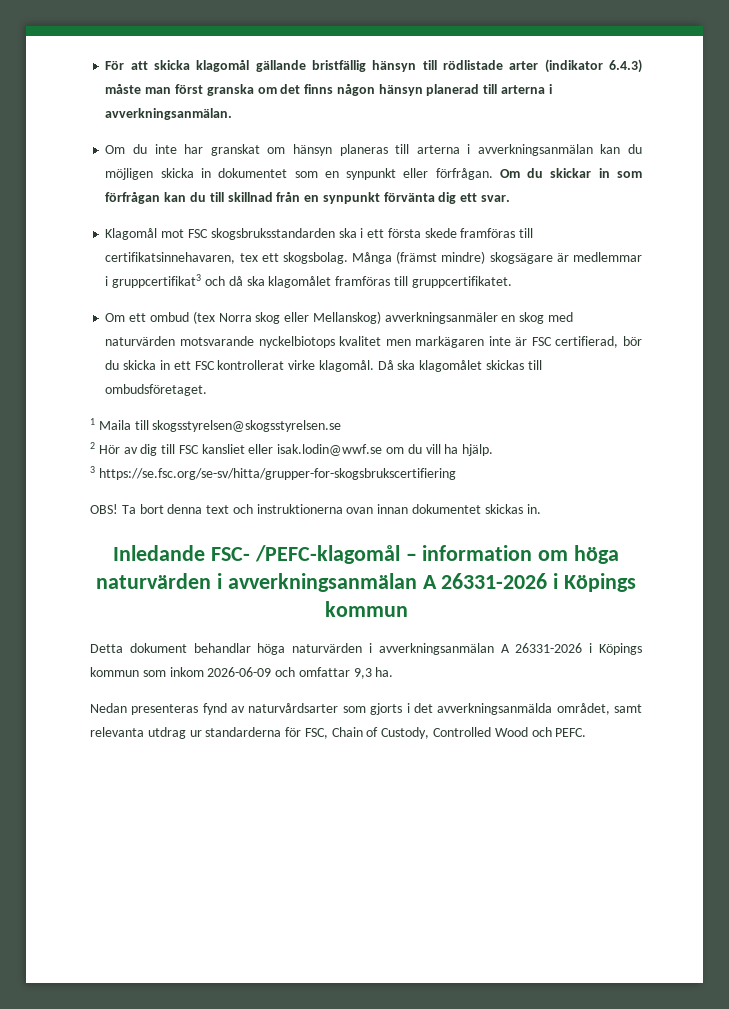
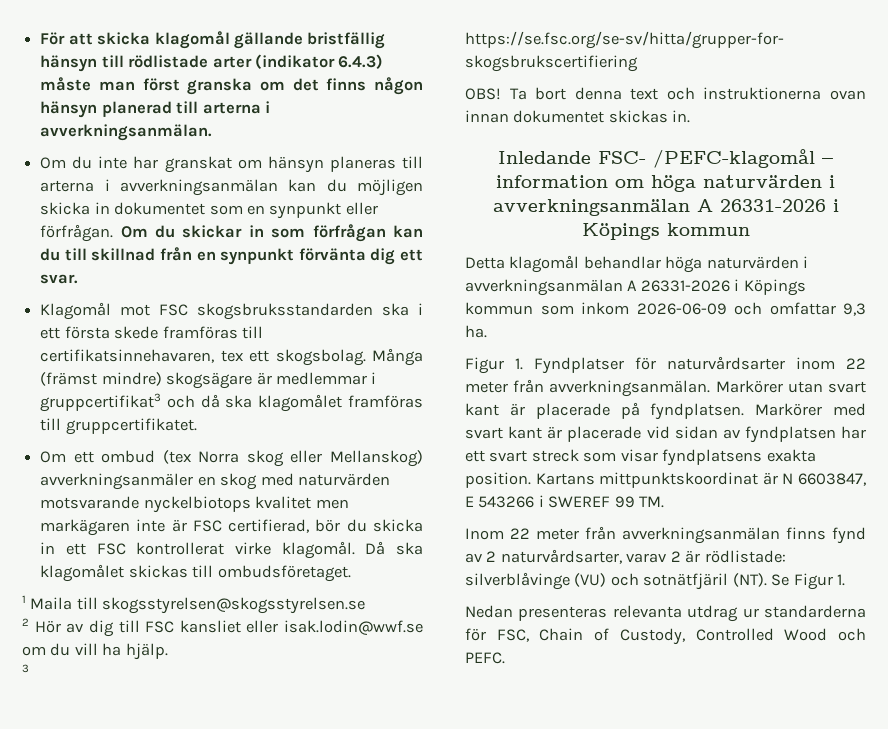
- Detta dokument behandlar höga naturvärden i avverkningsanmälan A 26331-2026 i Köpings kommun som inkom 2026-06-09 och omfattar 9,3 ha.
+ Detta klagomål behandlar höga naturvärden i avverkningsanmälan A 26331-2026 i Köpings kommun som inkom 2026-06-09 och omfattar 9,3 ha.
- Nedan presenteras fynd av naturvårdsarter som gjorts i det avverkningsanmälda området, samt relevanta utdrag ur standarderna för FSC, Chain of Custody, Controlled Wood och PEFC.
+ Figur 1. Fyndplatser för naturvårdsarter inom 22 meter från avverkningsanmälan. Markörer utan svart kant är placerade på fyndplatsen. Markörer med svart kant är placerade vid sidan av fyndplatsen har ett svart streck som visar fyndplatsens exakta position. Kartans mittpunktskoordinat är N 6603847, E 543266 i SWEREF 99 TM.
+ Inom 22 meter från avverkningsanmälan finns fynd av 2 naturvårdsarter, varav 2 är rödlistade: silverblåvinge (VU) och sotnätfjäril (NT). Se Figur 1.
+ Nedan presenteras relevanta utdrag ur standarderna för FSC, Chain of Custody, Controlled Wood och PEFC.

